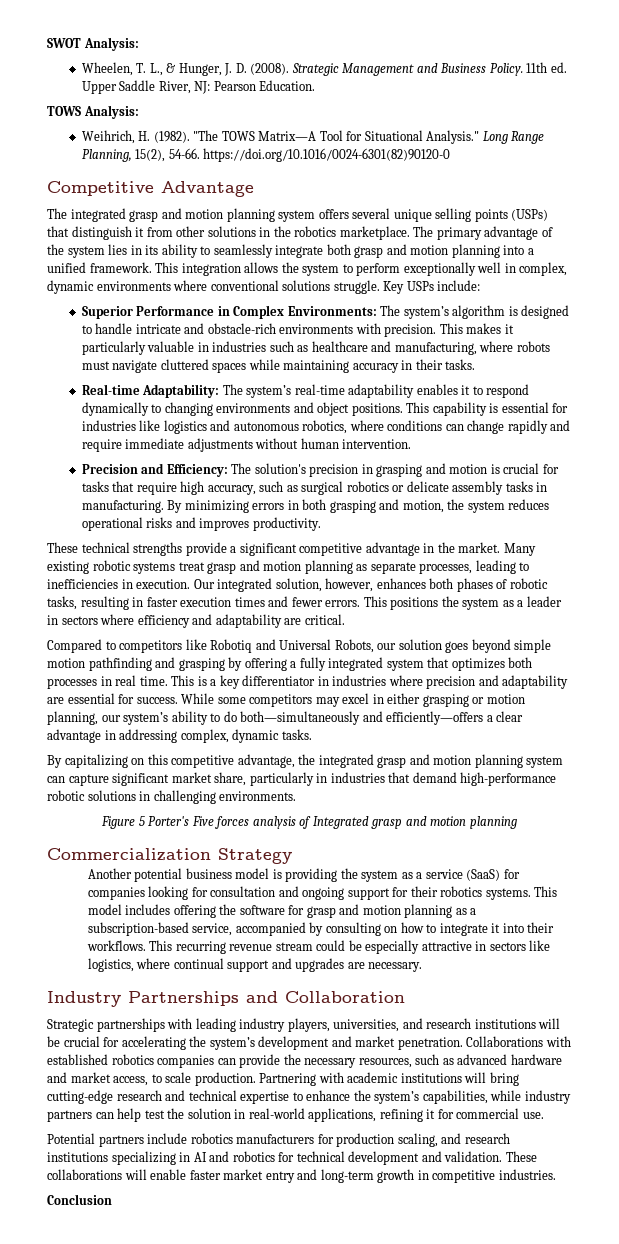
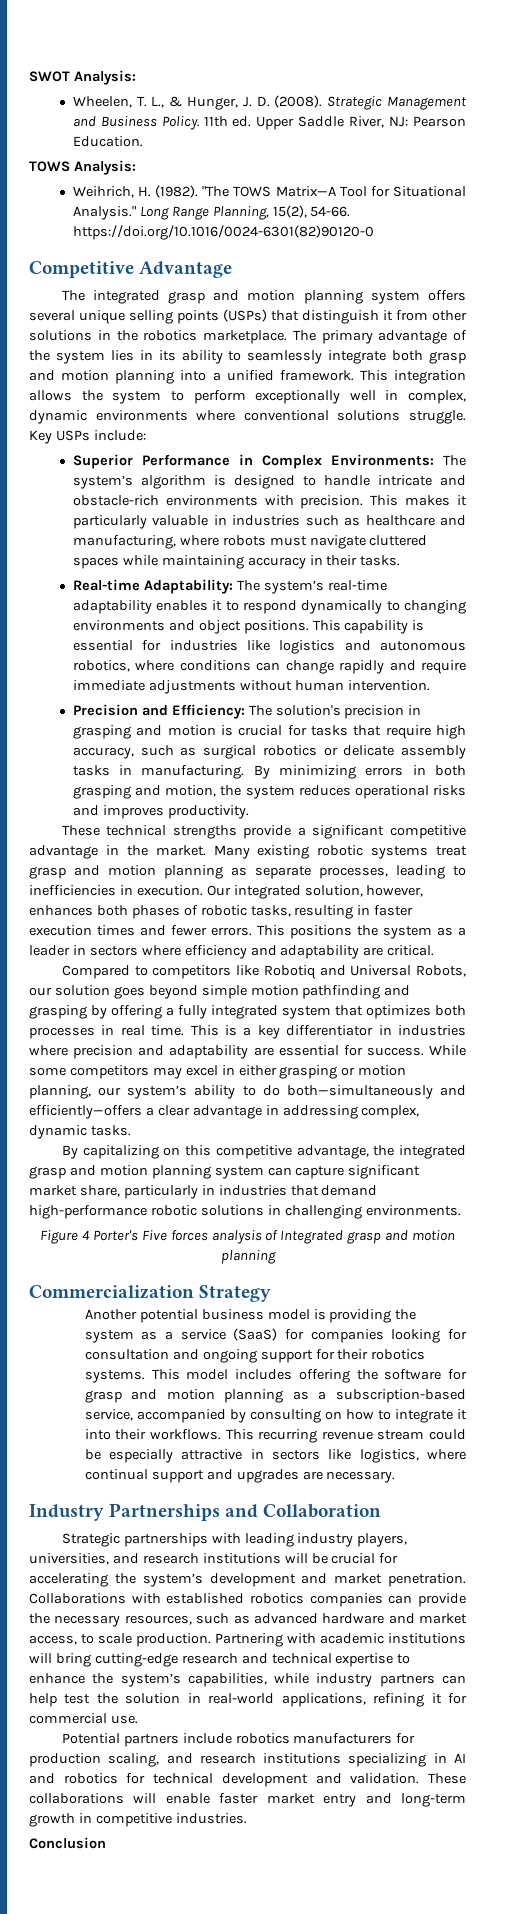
- Figure 5 Porter's Five forces analysis of Integrated grasp and motion planning
+ Figure 4 Porter's Five forces analysis of Integrated grasp and motion planning

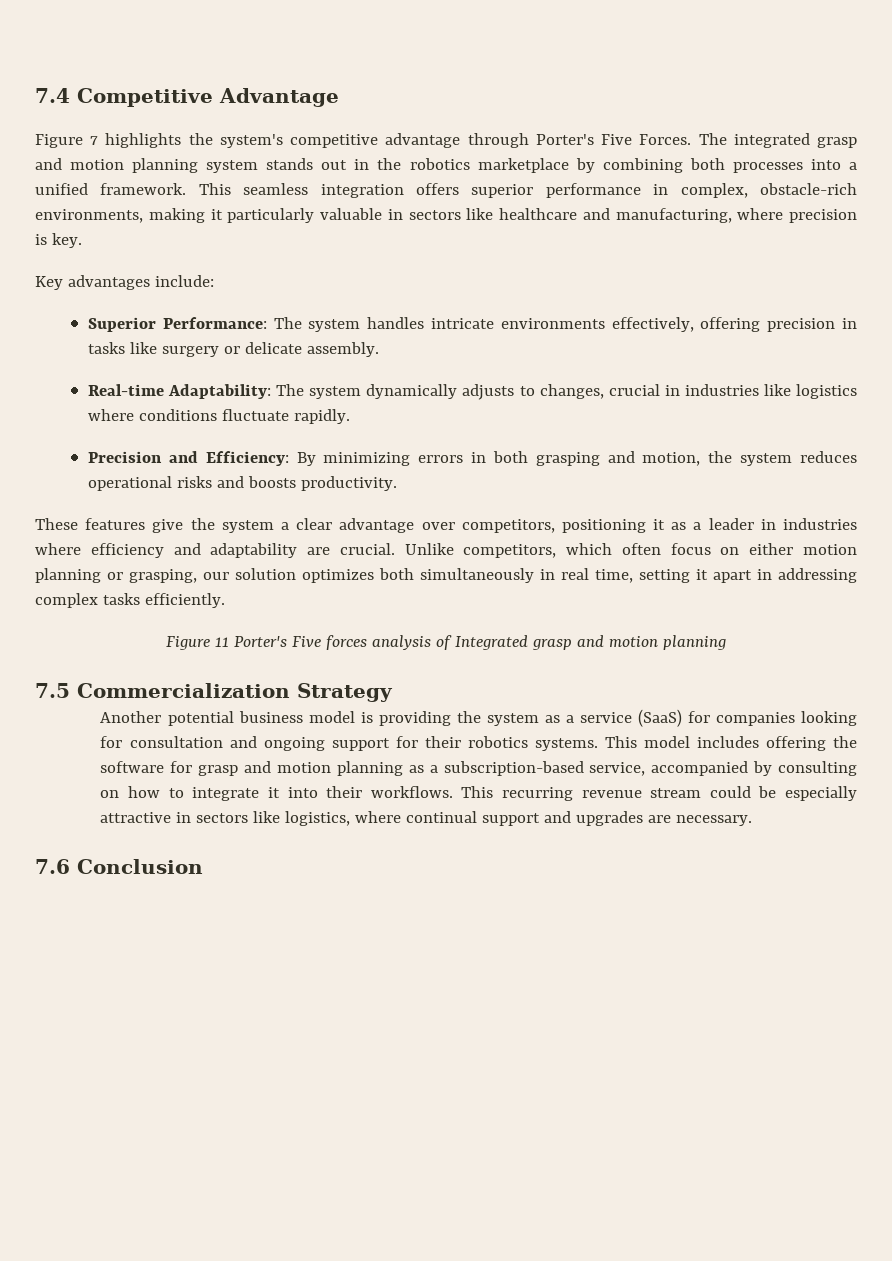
- SWOT Analysis:
- Wheelen, T. L., & Hunger, J. D. (2008). Strategic Management and Business Policy. 11th ed. Upper Saddle River, NJ: Pearson Education.
- TOWS Analysis:
- Weihrich, H. (1982). "The TOWS Matrix—A Tool for Situational Analysis." Long Range Planning, 15(2), 54-66. https://doi.org/10.1016/0024-6301(82)90120-0
- Competitive Advantage
- The integrated grasp and motion planning system offers several unique selling points (USPs) that distinguish it from other solutions in the robotics marketplace. The primary advantage of the system lies in its ability to seamlessly integrate both grasp and motion planning into a unified framework.
+ 7.4 Competitive Advantage
+ Figure 7 highlights the system's competitive advantage through Porter's Five Forces. The integrated grasp and motion planning system stands out in the robotics marketplace by combining both processes into a unified framework.
- This integration allows the system to perform exceptionally well in complex, dynamic environments where conventional solutions struggle. Key USPs include:
- Superior Performance in Complex Environments: The system’s algorithm is designed to handle intricate and obstacle-rich environments with precision. This makes it particularly valuable in industries such as healthcare and manufacturing, where robots must navigate cluttered spaces while maintaining accuracy in their tasks.
- Real-time Adaptability: The system’s real-time adaptability enables it to respond dynamically to changing environments and object positions. This capability is essential for industries like logistics and autonomous robotics, where conditions can change rapidly and require immediate adjustments without human intervention.
- Precision and Efficiency: The solution's precision in grasping and motion is crucial for tasks that require high accuracy, such as surgical robotics or delicate assembly tasks in manufacturing. By minimizing errors in both grasping and motion, the system reduces operational risks and improves productivity.
+ This seamless integration offers superior performance in complex, obstacle-rich environments, making it particularly valuable in sectors like healthcare and manufacturing, where precision is key.
+ Key advantages include:
+ Superior Performance: The system handles intricate environments effectively, offering precision in tasks like surgery or delicate assembly.
+ Real-time Adaptability: The system dynamically adjusts to changes, crucial in industries like logistics where conditions fluctuate rapidly.
+ Precision and Efficiency: By minimizing errors in both grasping and motion, the system reduces operational risks and boosts productivity.
- These technical strengths provide a significant competitive advantage in the market. Many existing robotic systems treat grasp and motion planning as separate processes, leading to inefficiencies in execution. Our integrated solution, however, enhances both phases of robotic tasks, resulting in faster execution times and fewer errors. This positions the system as a leader in sectors where efficiency and adaptability are critical.
- Compared to competitors like Robotiq and Universal Robots, our solution goes beyond simple motion pathfinding and grasping by offering a fully integrated system that optimizes both processes in real time. This is a key differentiator in industries where precision and adaptability are essential for success. While some competitors may excel in either grasping or motion planning, our system’s ability to do both—simultaneously and efficiently—offers a clear advantage in addressing complex, dynamic tasks.
- By capitalizing on this competitive advantage, the integrated grasp and motion planning system can capture significant market share, particularly in industries that demand high-performance robotic solutions in challenging environments.
- Figure 4 Porter's Five forces analysis of Integrated grasp and motion planning
+ These features give the system a clear advantage over competitors, positioning it as a leader in industries where efficiency and adaptability are crucial. Unlike competitors, which often focus on either motion planning or grasping, our solution optimizes both simultaneously in real time, setting it apart in addressing complex tasks efficiently.
+ Figure 11 Porter's Five forces analysis of Integrated grasp and motion planning
- Commercialization Strategy
+ 7.5 Commercialization Strategy
- Industry Partnerships and Collaboration
- Strategic partnerships with leading industry players, universities, and research institutions will be crucial for accelerating the system’s development and market penetration. Collaborations with established robotics companies can provide the necessary resources, such as advanced hardware and market access, to scale production. Partnering with academic institutions will bring cutting-edge research and technical expertise to enhance the system’s capabilities, while industry partners can help test the solution in real-world applications, refining it for commercial use.
- Potential partners include robotics manufacturers for production scaling, and research institutions specializing in AI and robotics for technical development and validation. These collaborations will enable faster market entry and long-term growth in competitive industries.
- Conclusion
+ 7.6 Conclusion

